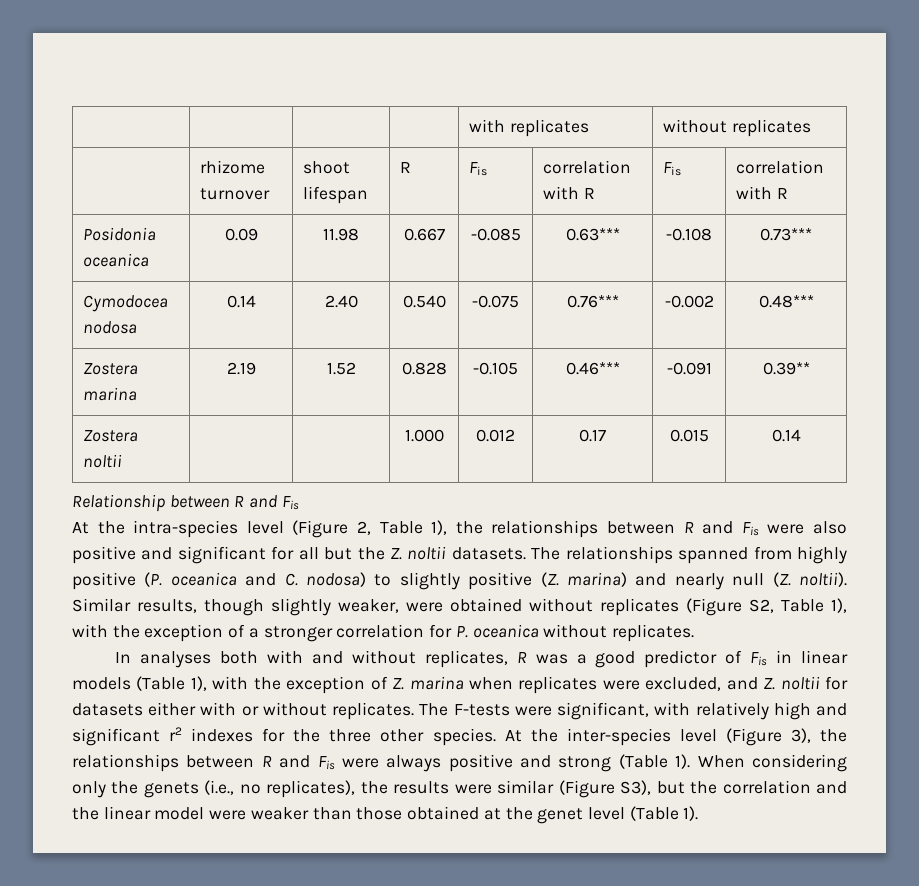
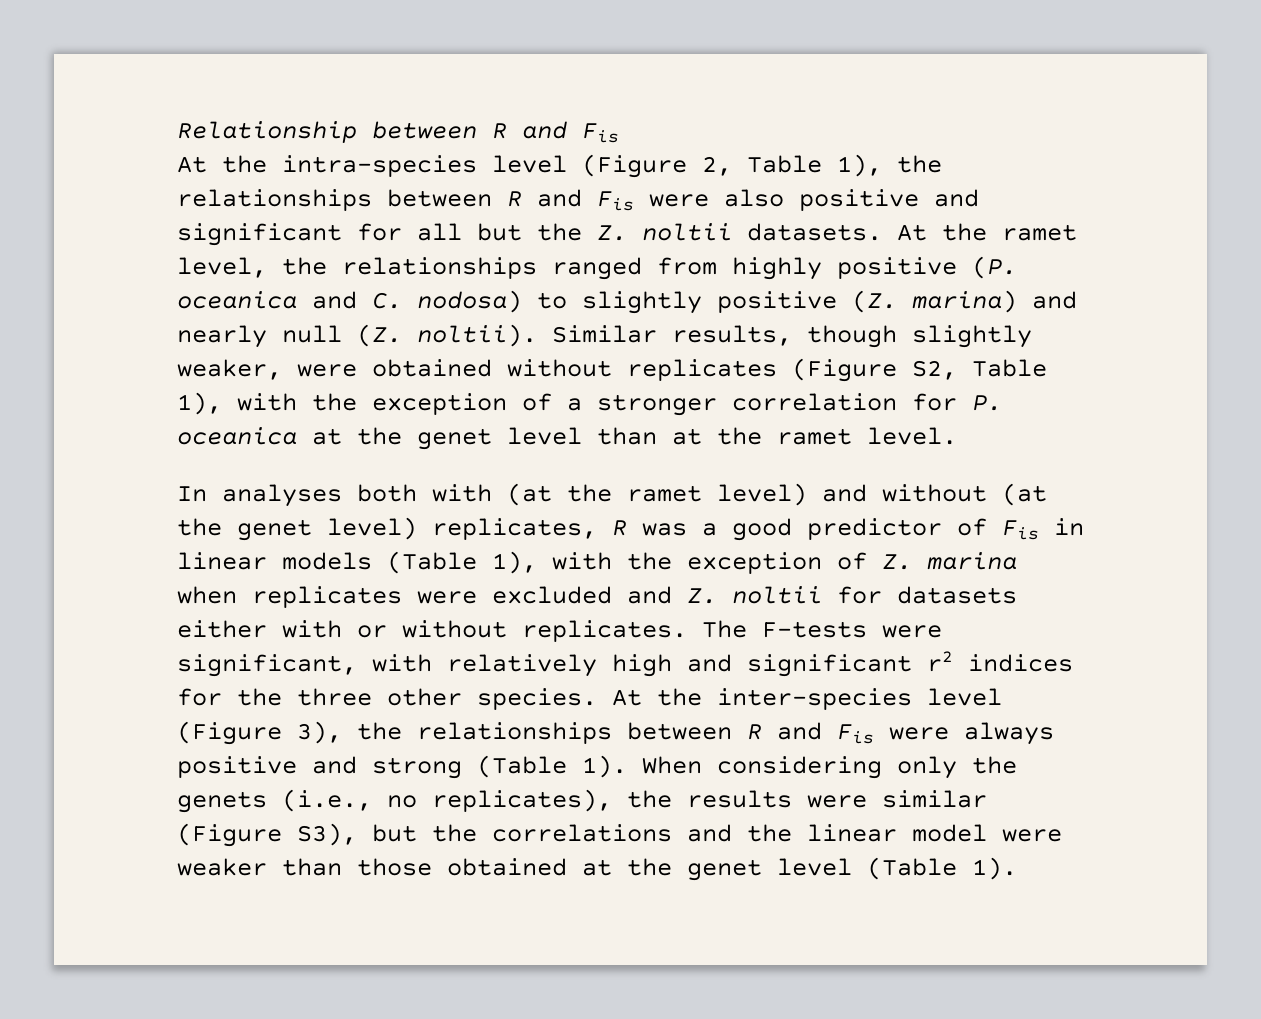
- | | | | with replicates | without replicates
- | rhizome turnover | shoot lifespan | R | Fis | correlation with R | Fis | correlation with R
- Posidonia oceanica | 0.09 | 11.98 | 0.667 | -0.085 | 0.63*** | -0.108 | 0.73***
- Cymodocea nodosa | 0.14 | 2.40 | 0.540 | -0.075 | 0.76*** | -0.002 | 0.48***
- Zostera marina | 2.19 | 1.52 | 0.828 | -0.105 | 0.46*** | -0.091 | 0.39**
- Zostera noltii | | | 1.000 | 0.012 | 0.17 | 0.015 | 0.14
- The relationships spanned from highly positive (P. oceanica and C. nodosa) to slightly positive (Z. marina) and nearly null (Z. noltii).
+ At the ramet level, the relationships ranged from highly positive (P. oceanica and C. nodosa) to slightly positive (Z. marina) and nearly null (Z. noltii).
- Similar results, though slightly weaker, were obtained without replicates (Figure S2, Table 1), with the exception of a stronger correlation for P. oceanica without replicates.
- In analyses both with and without replicates, R was a good predictor of Fis in linear models (Table 1), with the exception of Z. marina when replicates were excluded, and Z. noltii for datasets either with or without replicates.
+ Similar results, though slightly weaker, were obtained without replicates (Figure S2, Table 1), with the exception of a stronger correlation for P. oceanica at the genet level than at the ramet level.
+ In analyses both with (at the ramet level) and without (at the genet level) replicates, R was a good predictor of Fis in linear models (Table 1), with the exception of Z. marina when replicates were excluded and Z. noltii for datasets either with or without replicates.
- The F-tests were significant, with relatively high and significant r2 indexes for the three other species.
+ The F-tests were significant, with relatively high and significant r2 indices for the three other species.
- When considering only the genets (i.e., no replicates), the results were similar (Figure S3), but the correlation and the linear model were weaker than those obtained at the genet level (Table 1).
+ When considering only the genets (i.e., no replicates), the results were similar (Figure S3), but the correlations and the linear model were weaker than those obtained at the genet level (Table 1).

